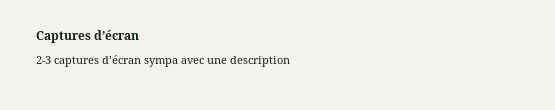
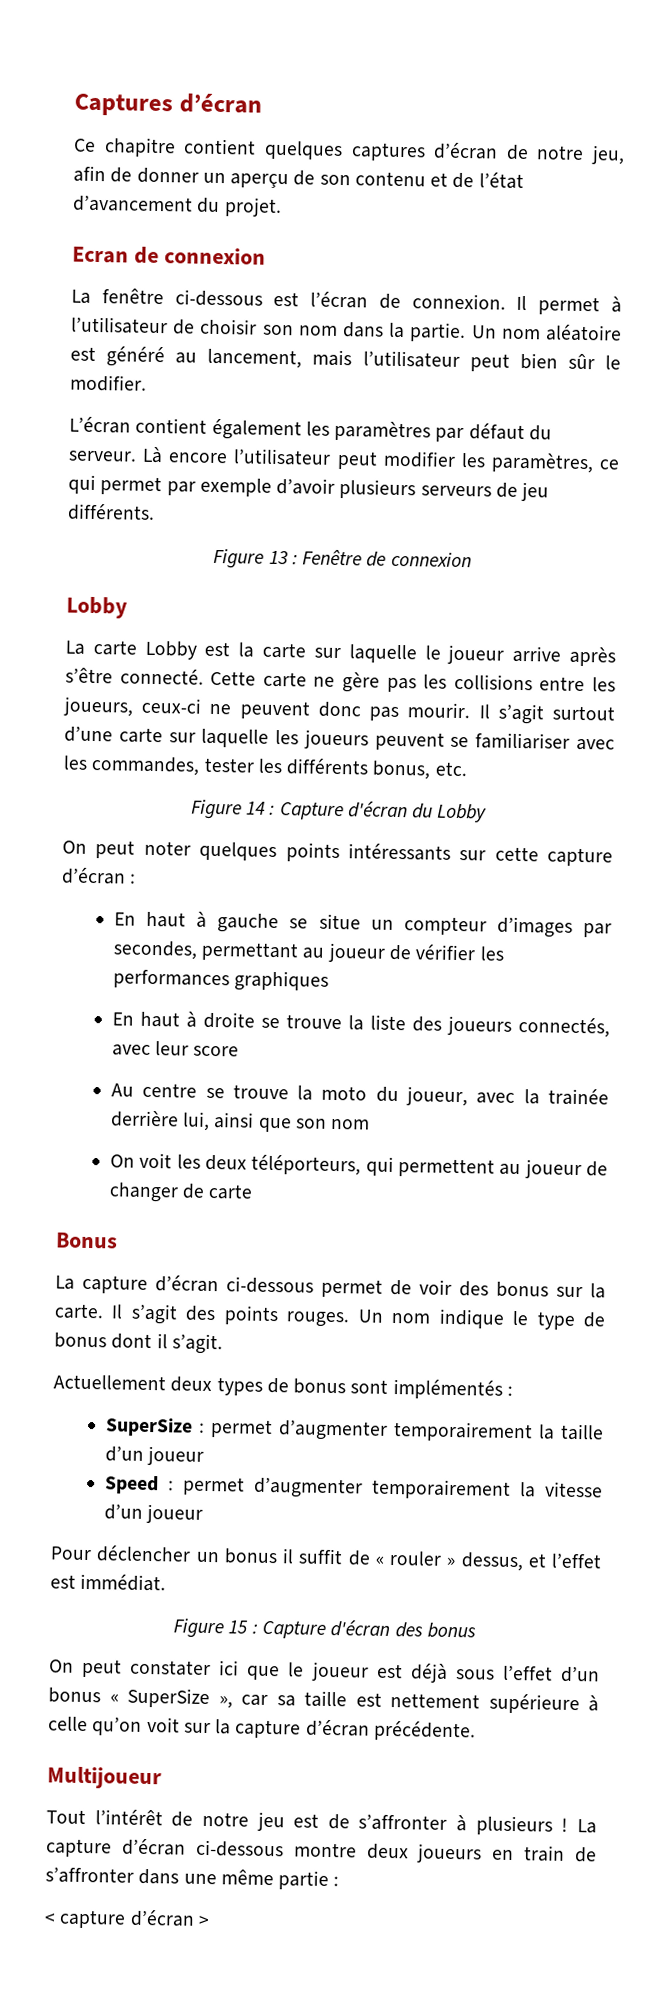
- 2-3 captures d’écran sympa avec une description
+ Ce chapitre contient quelques captures d’écran de notre jeu, afin de donner un aperçu de son contenu et de l’état d’avancement du projet.
+ Ecran de connexion
+ La fenêtre ci-dessous est l’écran de connexion. Il permet à l’utilisateur de choisir son nom dans la partie. Un nom aléatoire est généré au lancement, mais l’utilisateur peut bien sûr le modifier.
+ L’écran contient également les paramètres par défaut du serveur. Là encore l’utilisateur peut modifier les paramètres, ce qui permet par exemple d’avoir plusieurs serveurs de jeu différents.
+ Figure 13 : Fenêtre de connexion
+ Lobby
+ La carte Lobby est la carte sur laquelle le joueur arrive après s’être connecté. Cette carte ne gère pas les collisions entre les joueurs, ceux-ci ne peuvent donc pas mourir. Il s’agit surtout d’une carte sur laquelle les joueurs peuvent se familiariser avec les commandes, tester les différents bonus, etc.
+ Figure 14 : Capture d'écran du Lobby
+ On peut noter quelques points intéressants sur cette capture d’écran :
+ En haut à gauche se situe un compteur d’images par secondes, permettant au joueur de vérifier les performances graphiques
+ En haut à droite se trouve la liste des joueurs connectés, avec leur score
+ Au centre se trouve la moto du joueur, avec la trainée derrière lui, ainsi que son nom
+ On voit les deux téléporteurs, qui permettent au joueur de changer de carte
+ Bonus
+ La capture d’écran ci-dessous permet de voir des bonus sur la carte. Il s’agit des points rouges. Un nom indique le type de bonus dont il s’agit.
+ Actuellement deux types de bonus sont implémentés :
+ SuperSize : permet d’augmenter temporairement la taille d’un joueur
+ Speed : permet d’augmenter temporairement la vitesse d’un joueur
+ Pour déclencher un bonus il suffit de « rouler » dessus, et l’effet est immédiat.
+ Figure 15 : Capture d'écran des bonus
+ On peut constater ici que le joueur est déjà sous l’effet d’un bonus « SuperSize », car sa taille est nettement supérieure à celle qu’on voit sur la capture d’écran précédente.
+ Multijoueur
+ Tout l’intérêt de notre jeu est de s’affronter à plusieurs ! La capture d’écran ci-dessous montre deux joueurs en train de s’affronter dans une même partie :
+ < capture d’écran >

